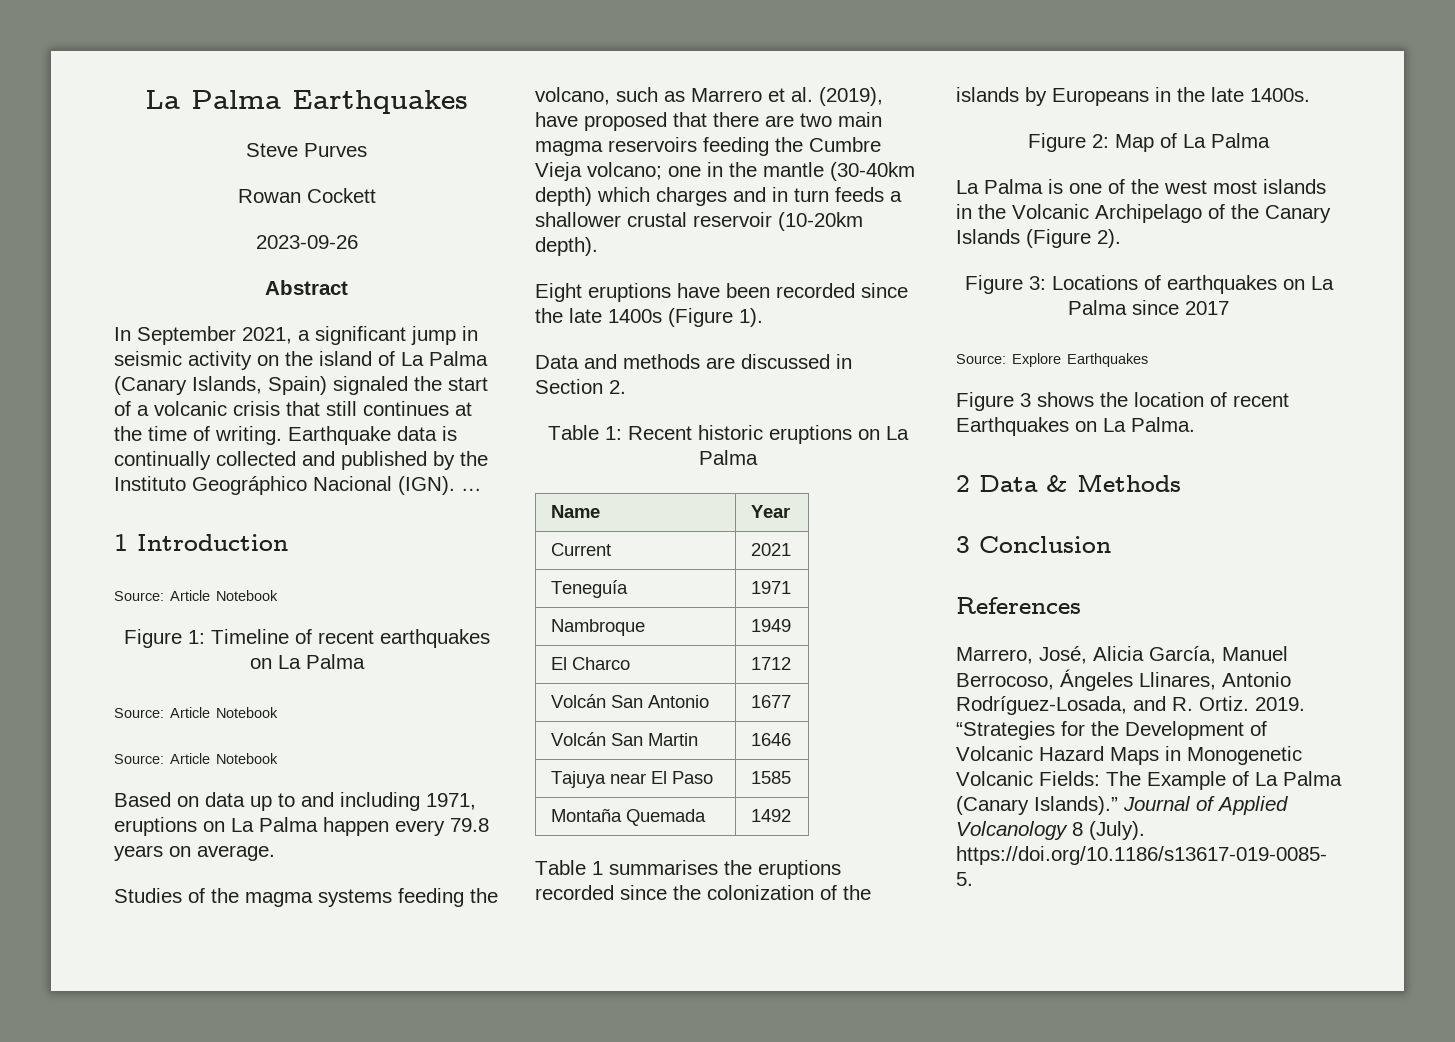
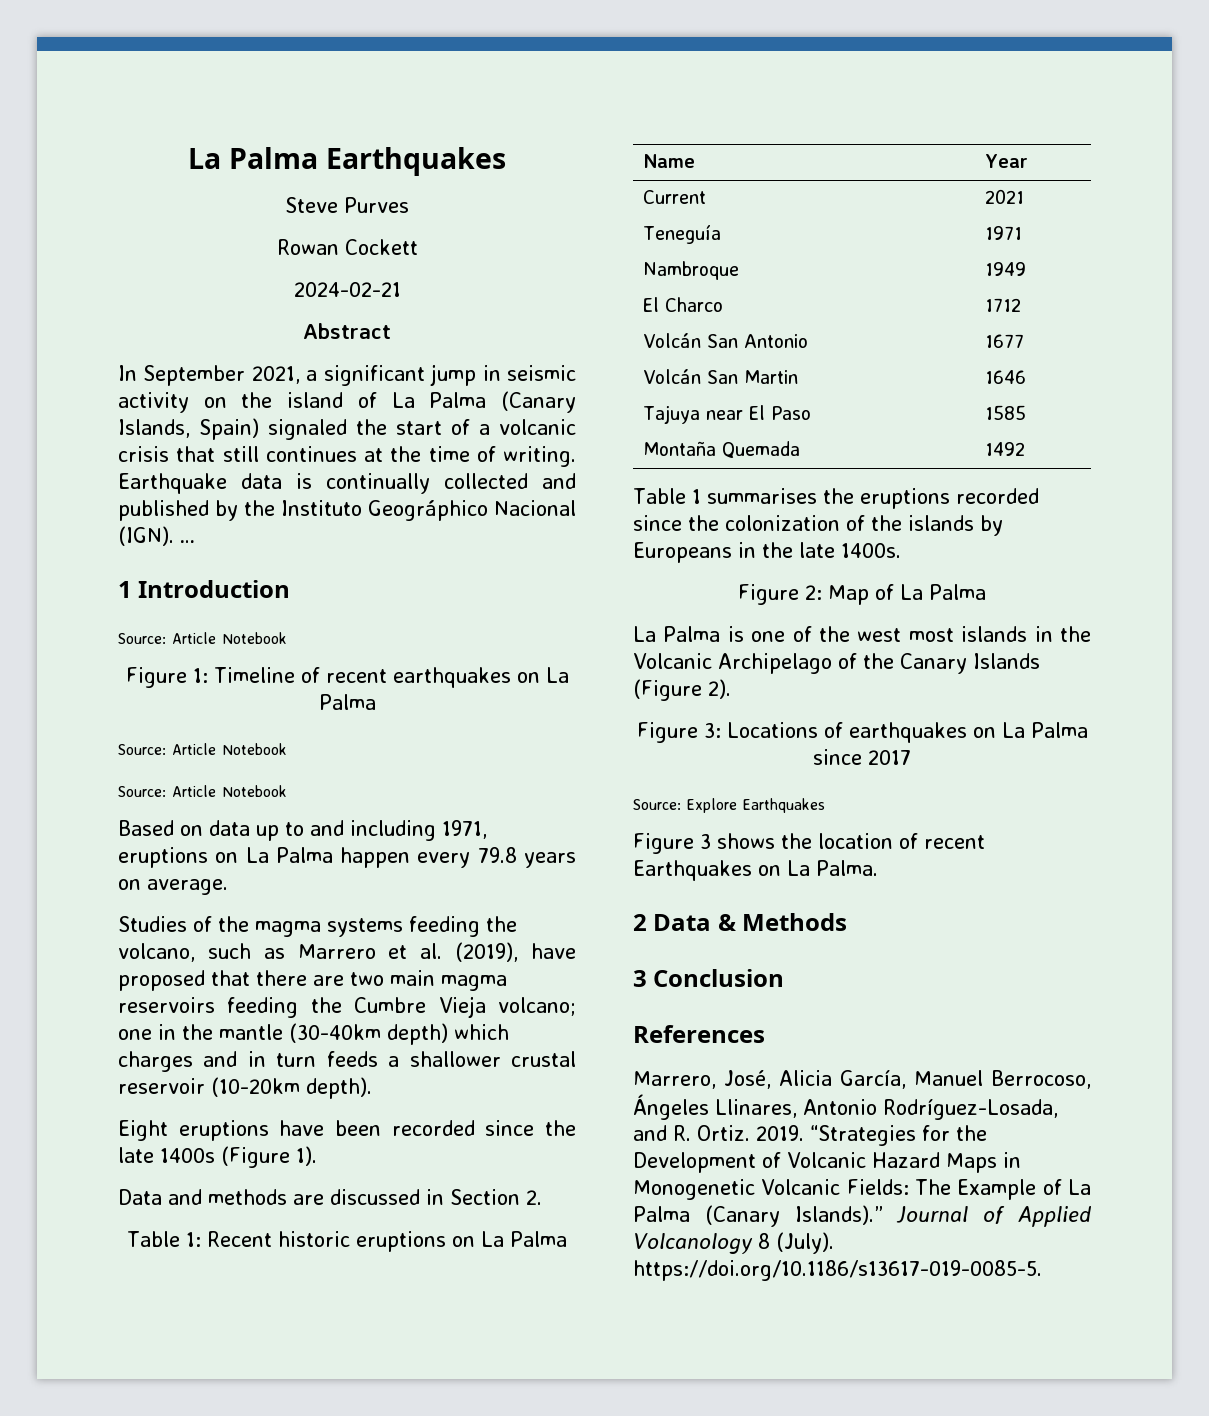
- 2023-09-26
+ 2024-02-21

